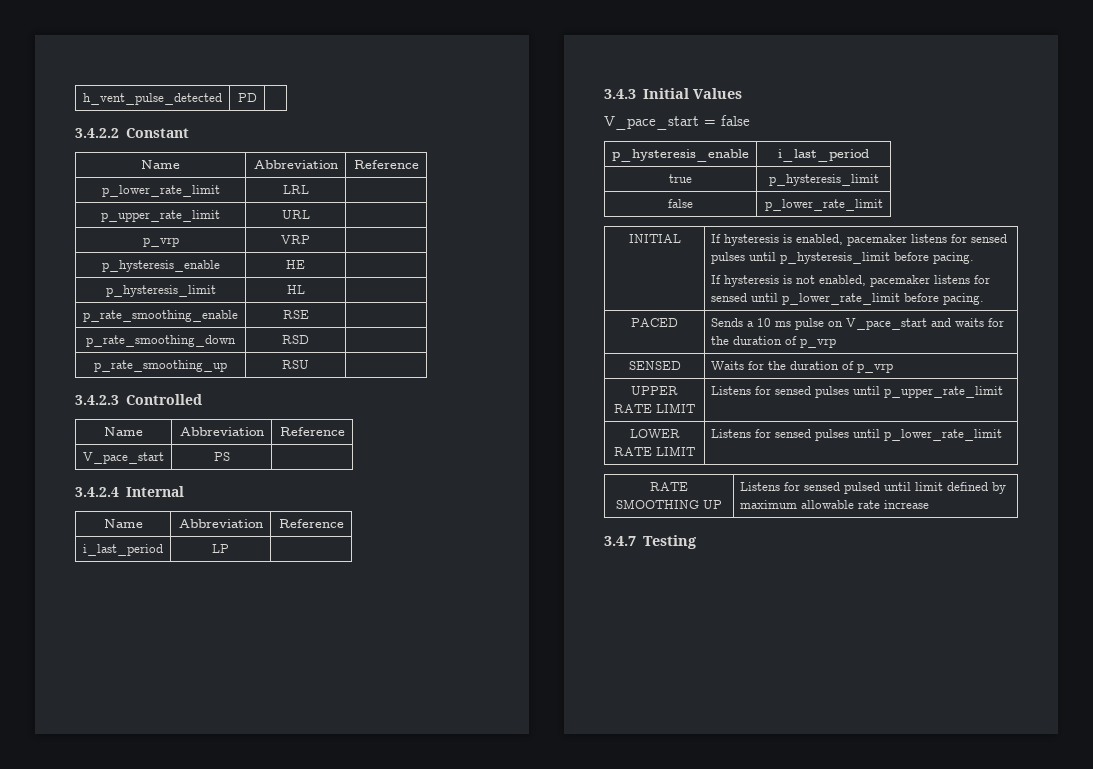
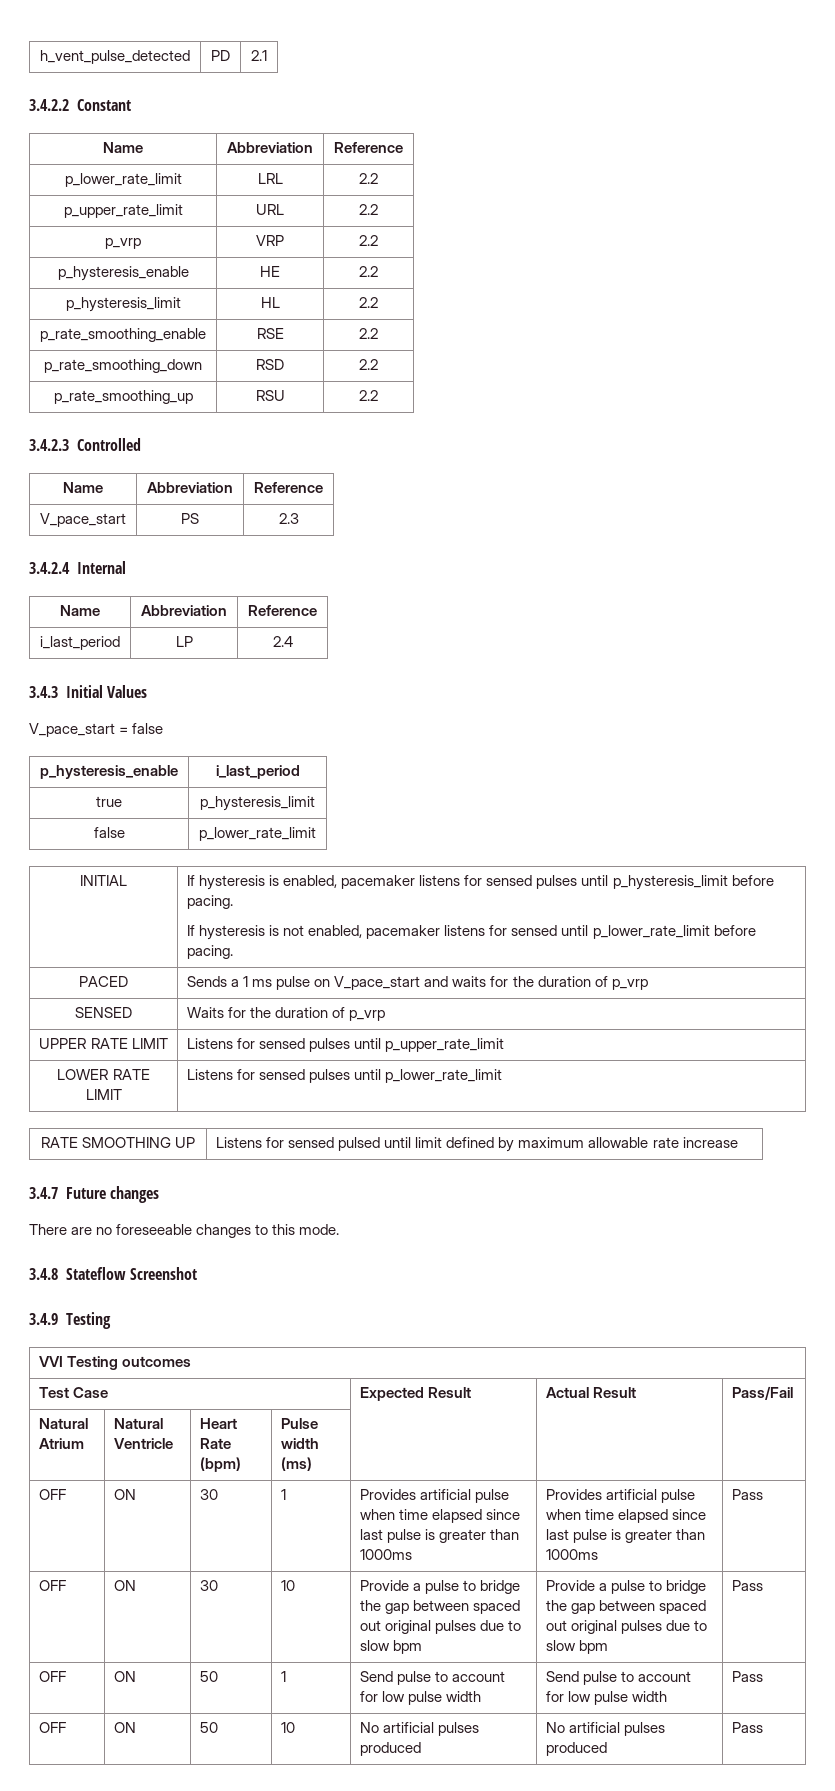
- h_vent_pulse_detected | PD |
+ h_vent_pulse_detected | PD | 2.1
- p_lower_rate_limit | LRL |
+ p_lower_rate_limit | LRL | 2.2
- p_upper_rate_limit | URL |
+ p_upper_rate_limit | URL | 2.2
- p_vrp | VRP |
+ p_vrp | VRP | 2.2
- p_hysteresis_enable | HE |
+ p_hysteresis_enable | HE | 2.2
- p_hysteresis_limit | HL |
+ p_hysteresis_limit | HL | 2.2
- p_rate_smoothing_enable | RSE |
+ p_rate_smoothing_enable | RSE | 2.2
- p_rate_smoothing_down | RSD |
+ p_rate_smoothing_down | RSD | 2.2
- p_rate_smoothing_up | RSU |
+ p_rate_smoothing_up | RSU | 2.2
- V_pace_start | PS |
+ V_pace_start | PS | 2.3
- i_last_period | LP |
+ i_last_period | LP | 2.4
- PACED | Sends a 10 ms pulse on V_pace_start and waits for the duration of p_vrp
+ PACED | Sends a 1 ms pulse on V_pace_start and waits for the duration of p_vrp
- 3.4.7 Testing
+ 3.4.7 Future changes
+ There are no foreseeable changes to this mode.
+ 3.4.8 Stateflow Screenshot
+ 3.4.9 Testing
+ VVI Testing outcomes
+ Test Case | Expected Result | Actual Result | Pass/Fail
+ Natural Atrium | Natural Ventricle | Heart Rate (bpm) | Pulse width (ms) | | |
+ OFF | ON | 30 | 1 | Provides artificial pulse when time elapsed since last pulse is greater than 1000ms | Provides artificial pulse when time elapsed since last pulse is greater than 1000ms | Pass
+ OFF | ON | 30 | 10 | Provide a pulse to bridge the gap between spaced out original pulses due to slow bpm | Provide a pulse to bridge the gap between spaced out original pulses due to slow bpm | Pass
+ OFF | ON | 50 | 1 | Send pulse to account for low pulse width | Send pulse to account for low pulse width | Pass
+ OFF | ON | 50 | 10 | No artificial pulses produced | No artificial pulses produced | Pass

